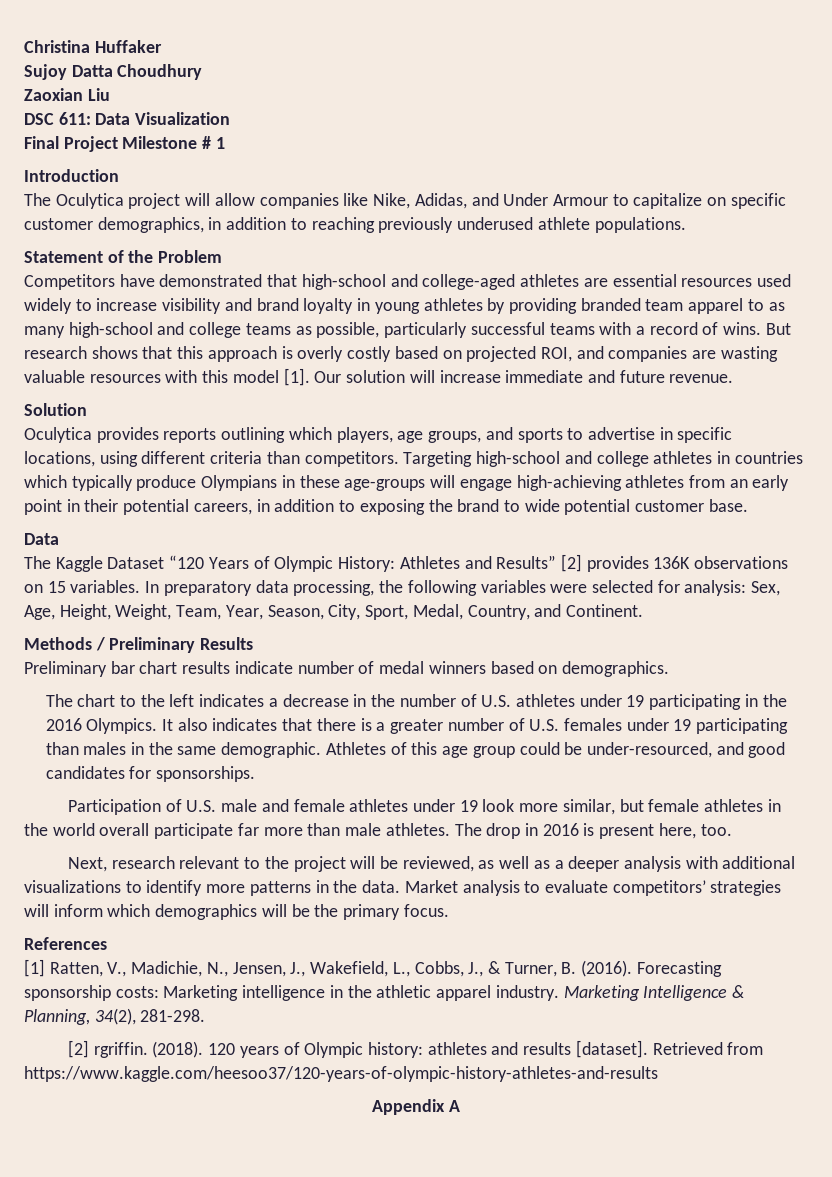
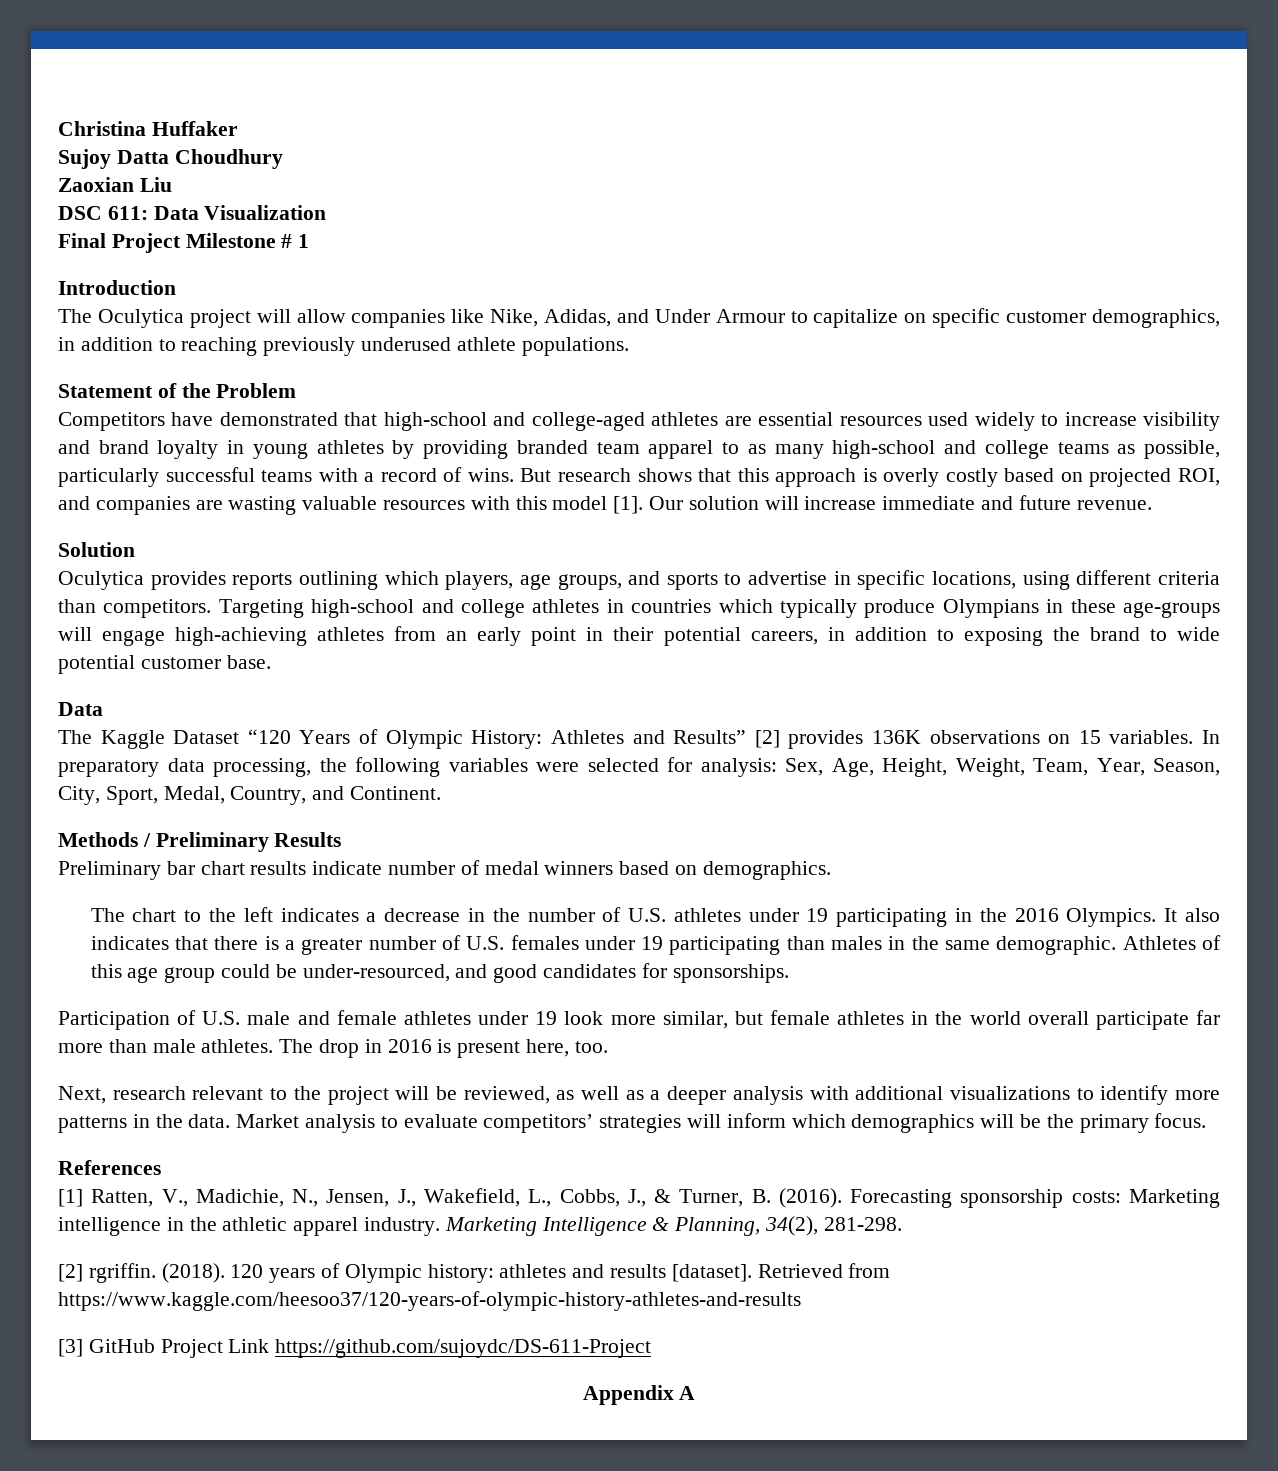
+ [3] GitHub Project Link https://github.com/sujoydc/DS-611-Project

